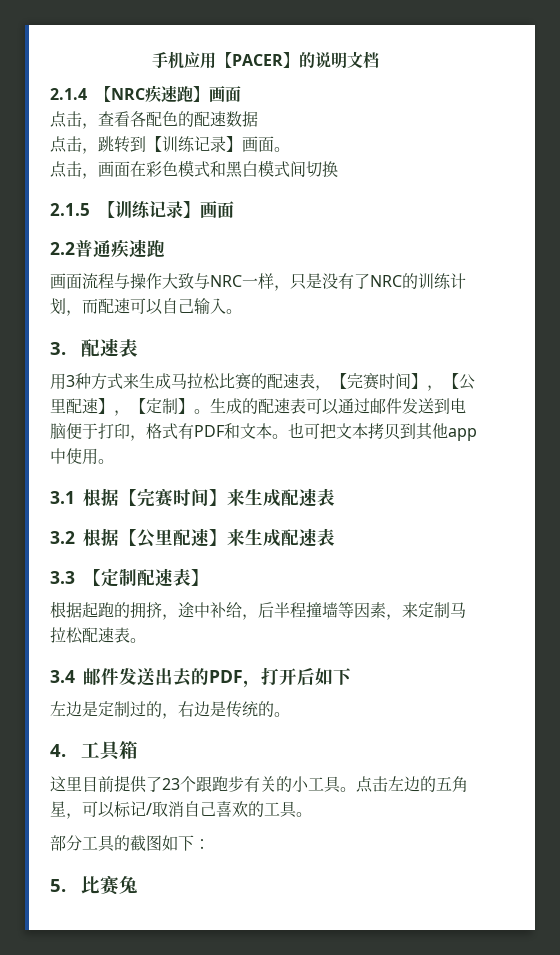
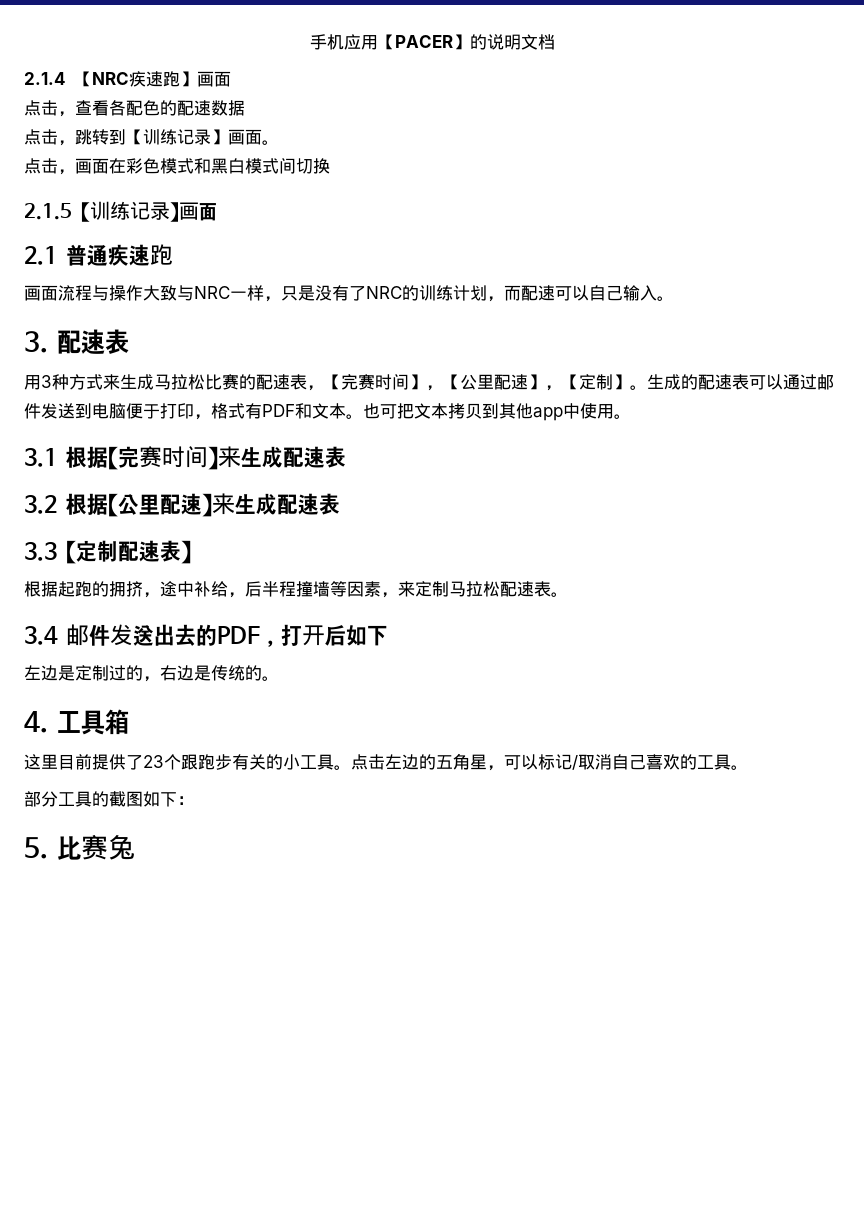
- 2.2普通疾速跑
+ 2.1普通疾速跑

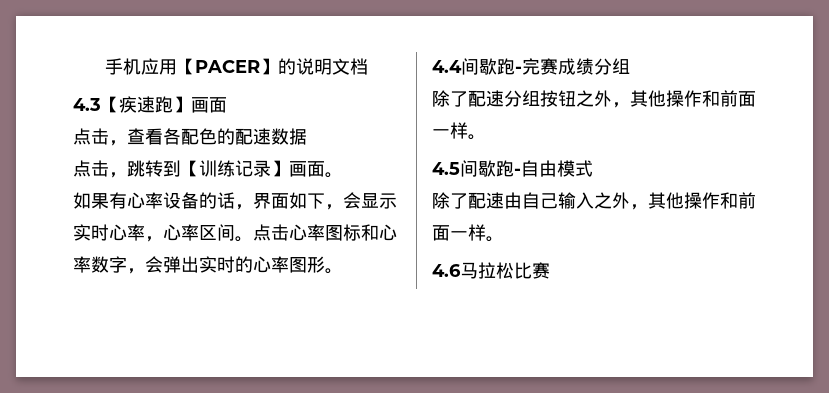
- 2.1.4【NRC疾速跑】画面
+ 4.3【疾速跑】画面
- 点击，画面在彩色模式和黑白模式间切换
- 2.1.5【训练记录】画面
- 2.1普通疾速跑
- 画面流程与操作大致与NRC一样，只是没有了NRC的训练计划，而配速可以自己输入。
- 3.配速表
- 用3种方式来生成马拉松比赛的配速表，【完赛时间】，【公里配速】，【定制】。生成的配速表可以通过邮件发送到电脑便于打印，格式有PDF和文本。也可把文本拷贝到其他app中使用。
- 3.1根据【完赛时间】来生成配速表
- 3.2根据【公里配速】来生成配速表
- 3.3【定制配速表】
- 根据起跑的拥挤，途中补给，后半程撞墙等因素，来定制马拉松配速表。
- 3.4邮件发送出去的PDF，打开后如下
- 左边是定制过的，右边是传统的。
- 4.工具箱
- 这里目前提供了23个跟跑步有关的小工具。点击左边的五角星，可以标记/取消自己喜欢的工具。
- 部分工具的截图如下：
- 5.比赛兔
+ 如果有心率设备的话，界面如下，会显示实时心率，心率区间。点击心率图标和心率数字，会弹出实时的心率图形。
+ 4.4间歇跑-完赛成绩分组
+ 除了配速分组按钮之外，其他操作和前面一样。
+ 4.5间歇跑-自由模式
+ 除了配速由自己输入之外，其他操作和前面一样。
+ 4.6马拉松比赛

